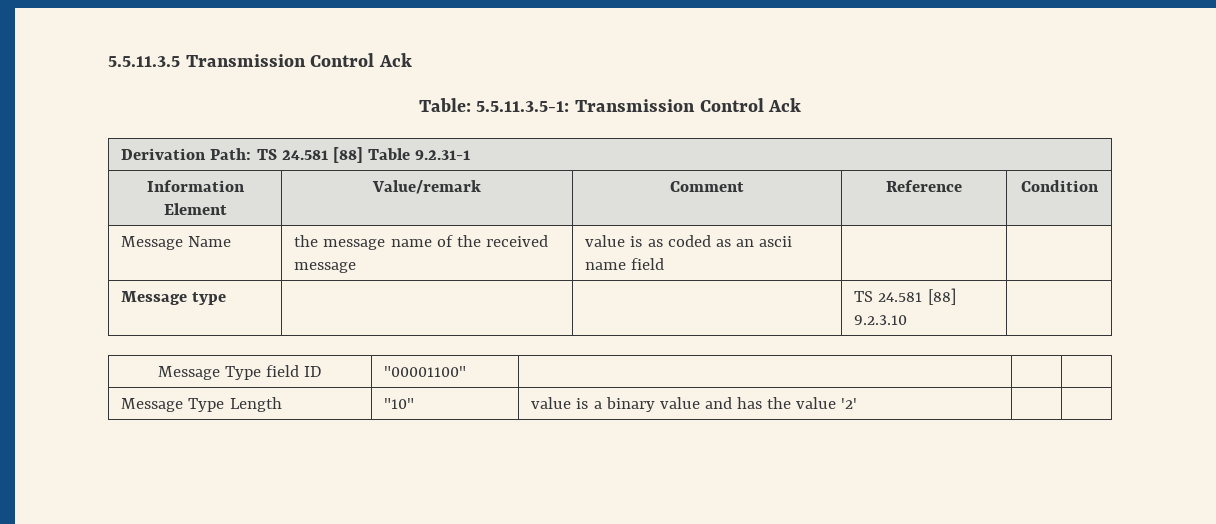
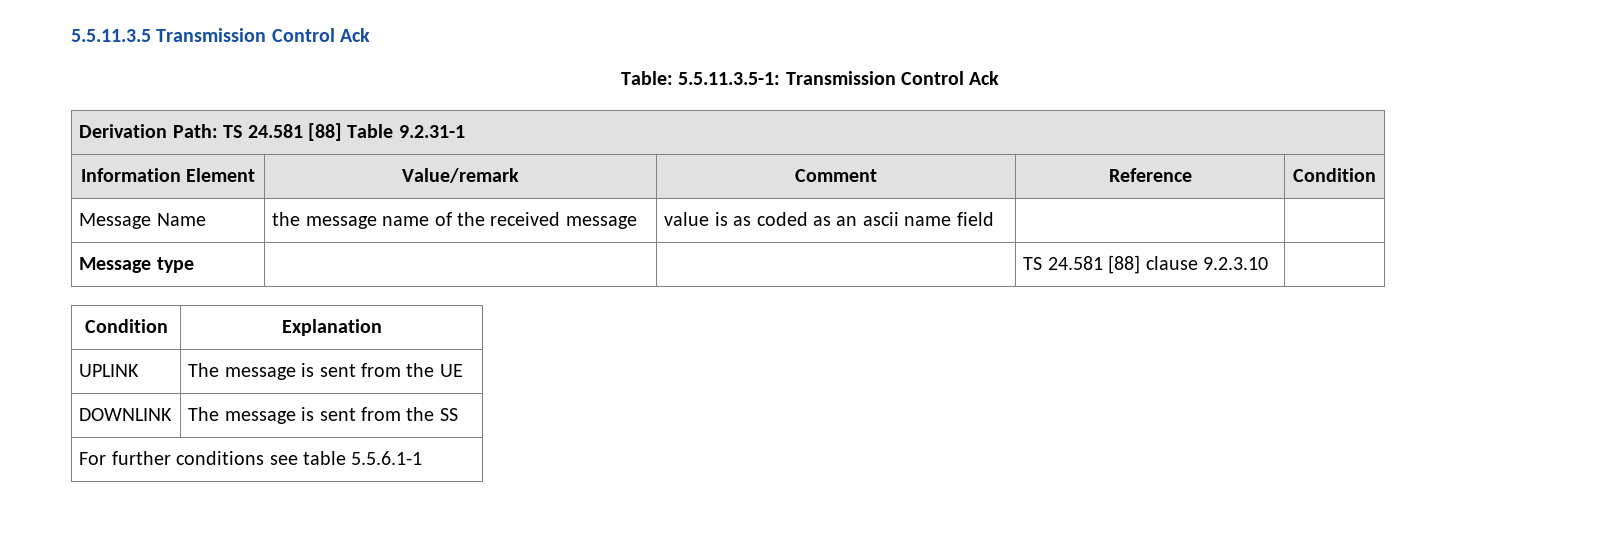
- Message type | | | TS 24.581 [88] 9.2.3.10 |
+ Message type | | | TS 24.581 [88] clause 9.2.3.10 |
- Message Type field ID | "00001100" | | |
- Message Type Length | "10" | value is a binary value and has the value '2' | |
+ Condition | Explanation
+ UPLINK | The message is sent from the UE
+ DOWNLINK | The message is sent from the SS
+ For further conditions see table 5.5.6.1-1

